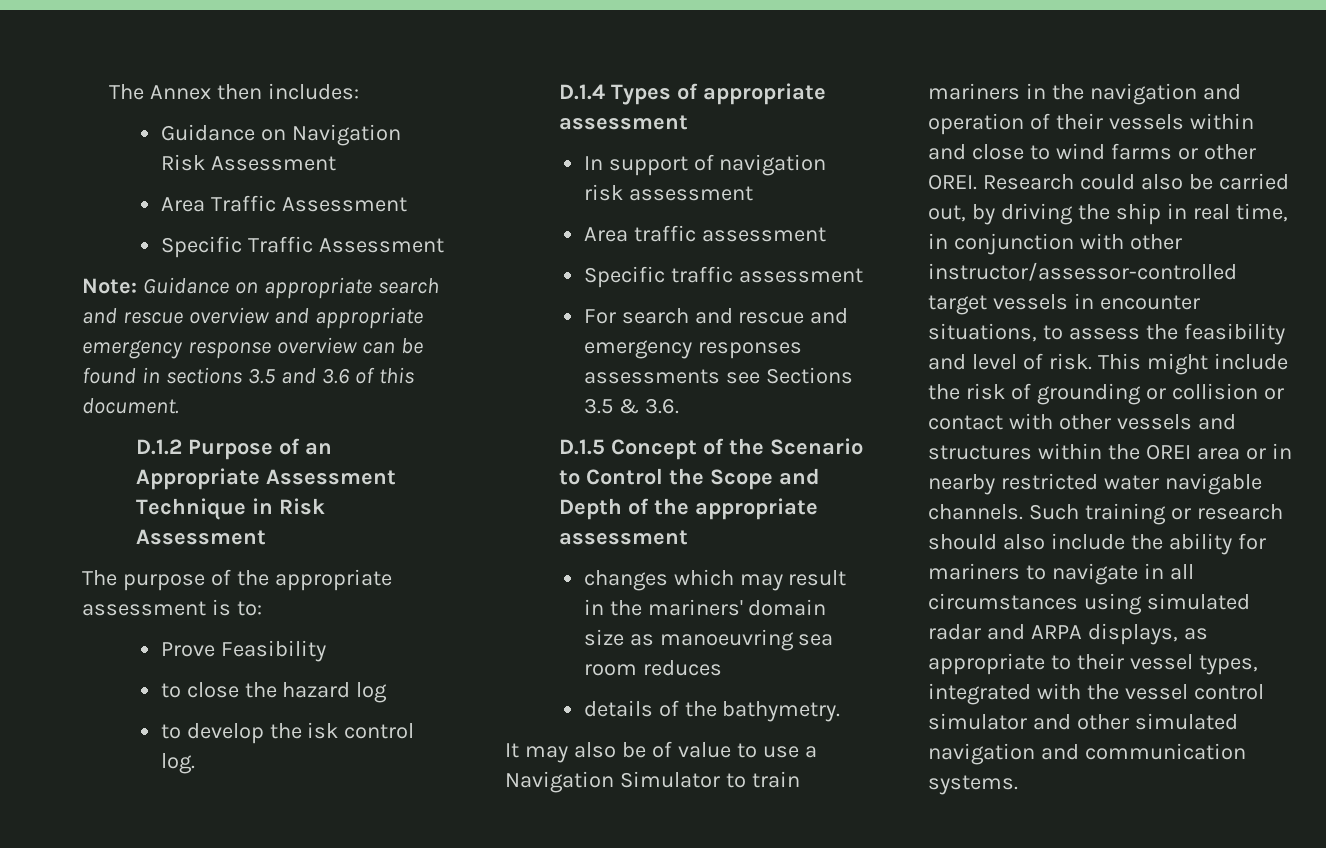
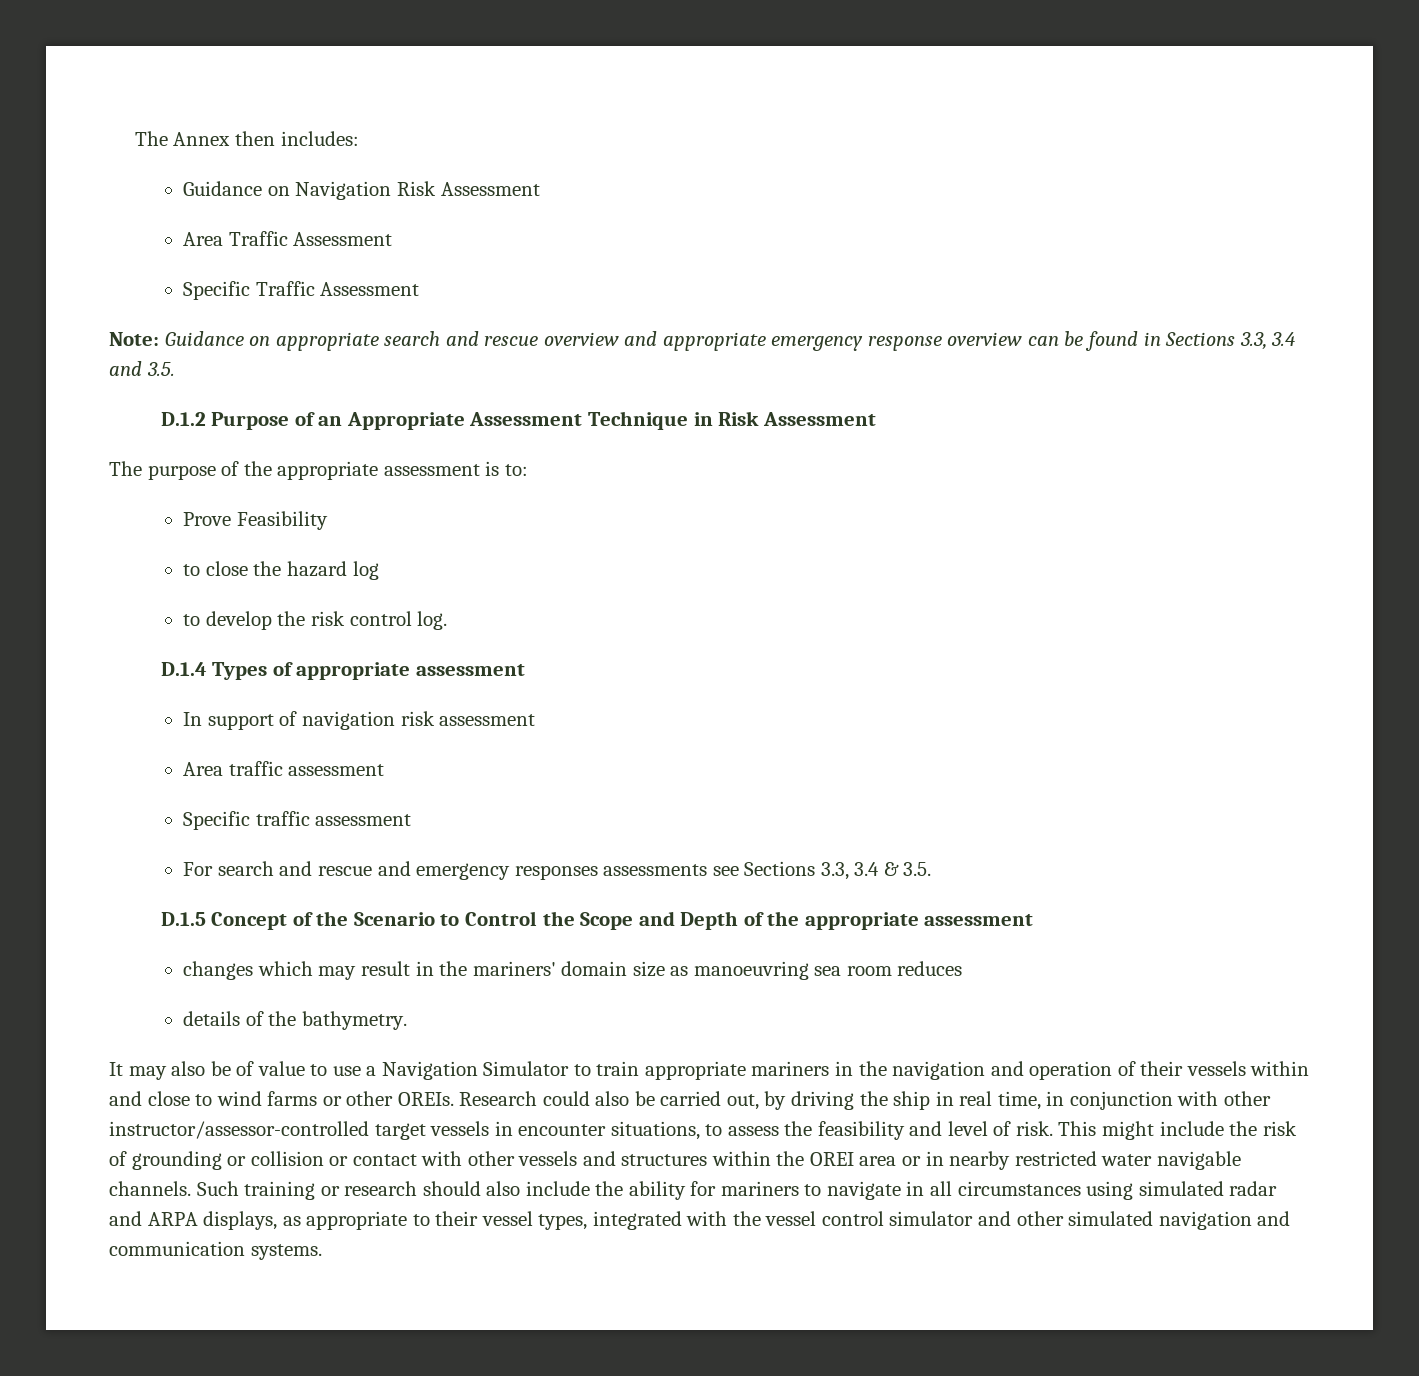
- Note: Guidance on appropriate search and rescue overview and appropriate emergency response overview can be found in sections 3.5 and 3.6 of this document.
+ Note: Guidance on appropriate search and rescue overview and appropriate emergency response overview can be found in Sections 3.3, 3.4 and 3.5.
- to develop the isk control log.
+ to develop the risk control log.
- For search and rescue and emergency responses assessments see Sections 3.5 & 3.6.
+ For search and rescue and emergency responses assessments see Sections 3.3, 3.4 & 3.5.
- It may also be of value to use a Navigation Simulator to train mariners in the navigation and operation of their vessels within and close to wind farms or other OREI.
+ It may also be of value to use a Navigation Simulator to train appropriate mariners in the navigation and operation of their vessels within and close to wind farms or other OREIs.

